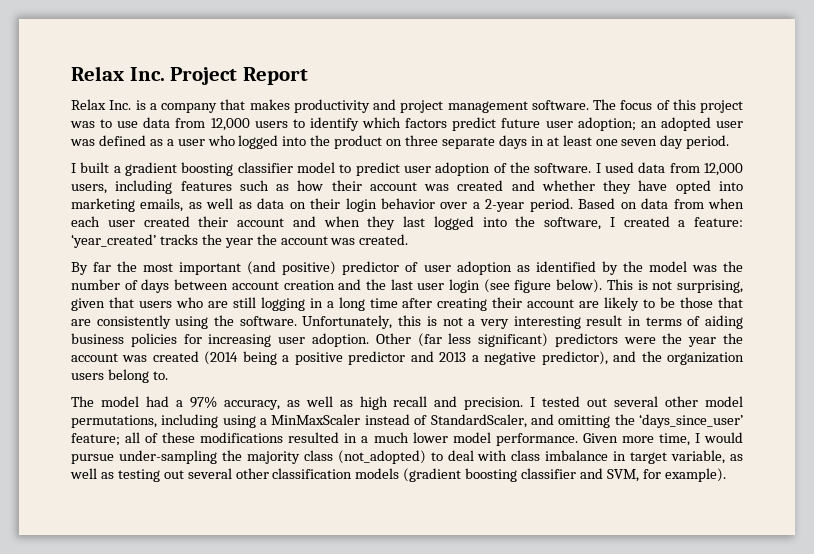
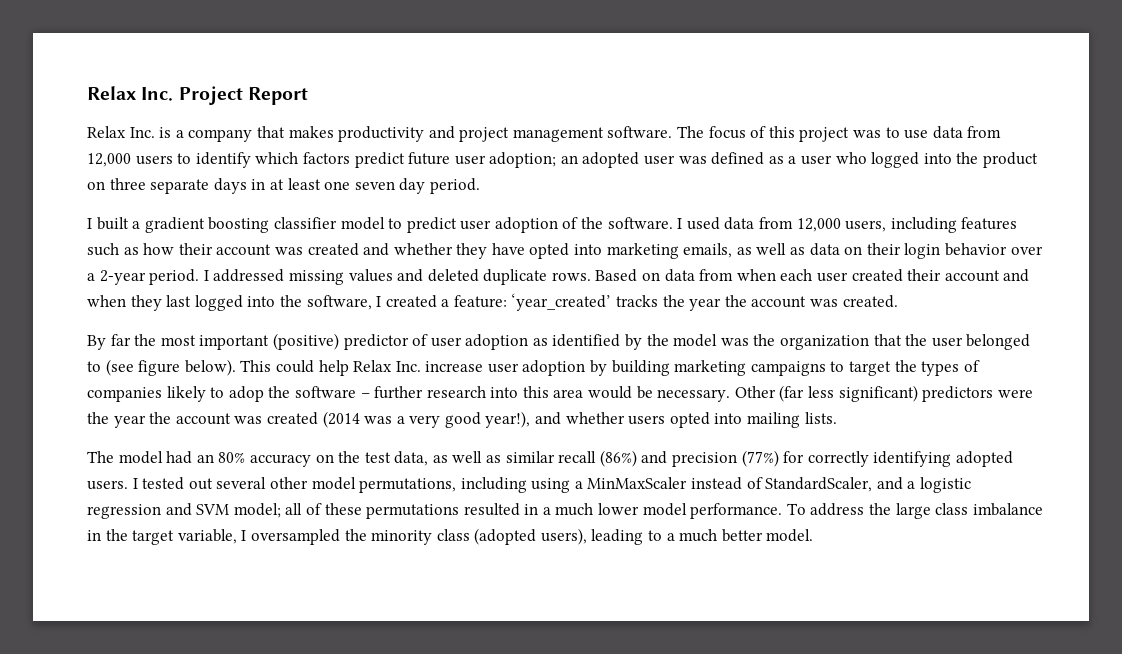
+ I addressed missing values and deleted duplicate rows.
- By far the most important (and positive) predictor of user adoption as identified by the model was the number of days between account creation and the last user login (see figure below). This is not surprising, given that users who are still logging in a long time after creating their account are likely to be those that are consistently using the software. Unfortunately, this is not a very interesting result in terms of aiding business policies for increasing user adoption.
+ By far the most important (positive) predictor of user adoption as identified by the model was the organization that the user belonged to (see figure below). This could help Relax Inc. increase user adoption by building marketing campaigns to target the types of companies likely to adop the software – further research into this area would be necessary.
- Other (far less significant) predictors were the year the account was created (2014 being a positive predictor and 2013 a negative predictor), and the organization users belong to.
- The model had a 97% accuracy, as well as high recall and precision.
+ Other (far less significant) predictors were the year the account was created (2014 was a very good year!), and whether users opted into mailing lists.
+ The model had an 80% accuracy on the test data, as well as similar recall (86%) and precision (77%) for correctly identifying adopted users.
- I tested out several other model permutations, including using a MinMaxScaler instead of StandardScaler, and omitting the ‘days_since_user’ feature; all of these modifications resulted in a much lower model performance.
+ I tested out several other model permutations, including using a MinMaxScaler instead of StandardScaler, and a logistic regression and SVM model; all of these permutations resulted in a much lower model performance.
- Given more time, I would pursue under-sampling the majority class (not_adopted) to deal with class imbalance in target variable, as well as testing out several other classification models (gradient boosting classifier and SVM, for example).
+ To address the large class imbalance in the target variable, I oversampled the minority class (adopted users), leading to a much better model.

